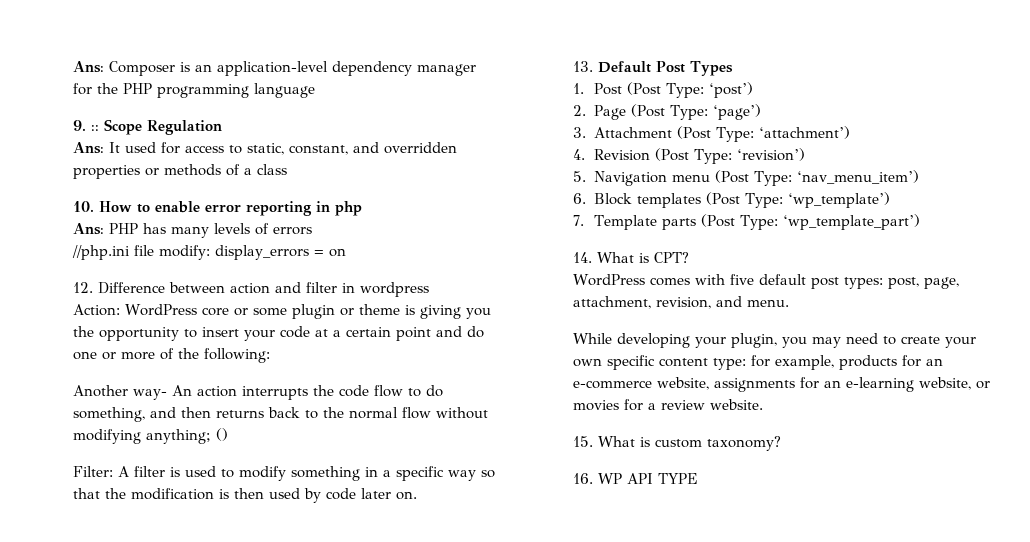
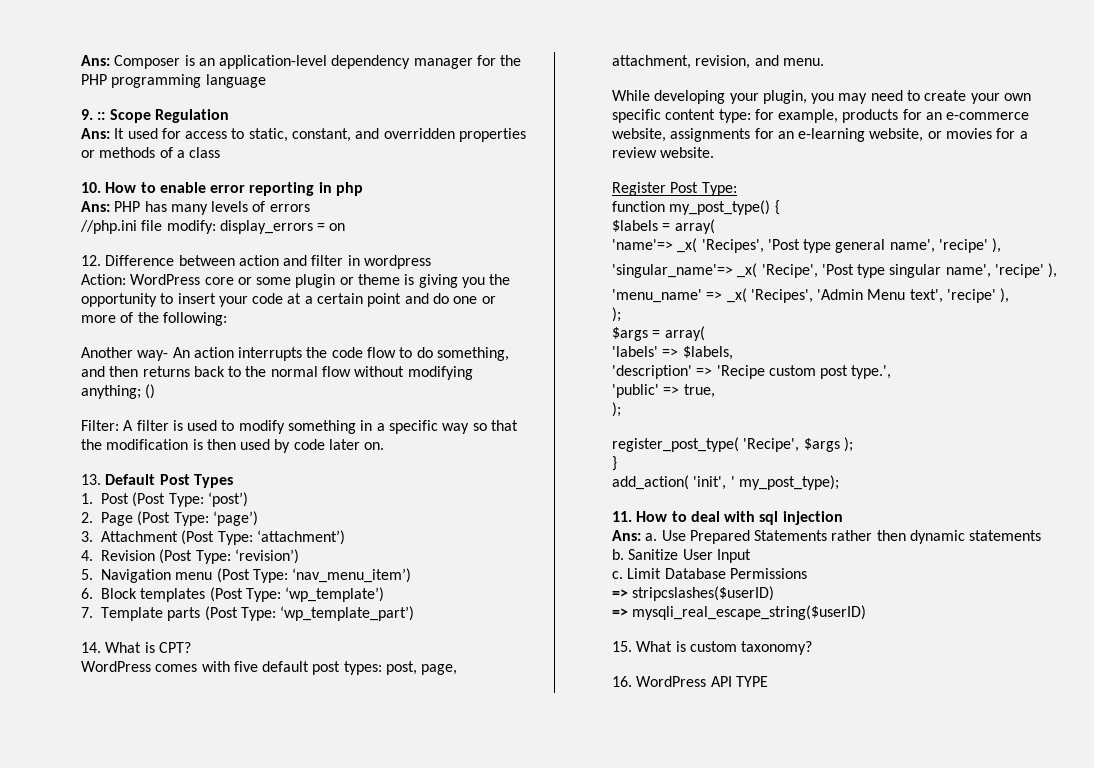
+ Register Post Type:
+ function my_post_type() {
+ $labels = array(
+ 'name'=> _x( 'Recipes', 'Post type general name', 'recipe' ),
+ 'singular_name'=> _x( 'Recipe', 'Post type singular name', 'recipe' ),
+ 'menu_name' => _x( 'Recipes', 'Admin Menu text', 'recipe' ),
+ );
+ $args = array(
+ 'labels' => $labels,
+ 'description' => 'Recipe custom post type.',
+ 'public' => true,
+ );
+ register_post_type( 'Recipe', $args );
+ }
+ add_action( 'init', ' my_post_type);
+ 11. How to deal with sql injection
+ Ans: a. Use Prepared Statements rather then dynamic statements
+ b. Sanitize User Input
+ c. Limit Database Permissions
+ => stripcslashes($userID)
+ => mysqli_real_escape_string($userID)
- 16. WP API TYPE
+ 16. WordPress API TYPE

